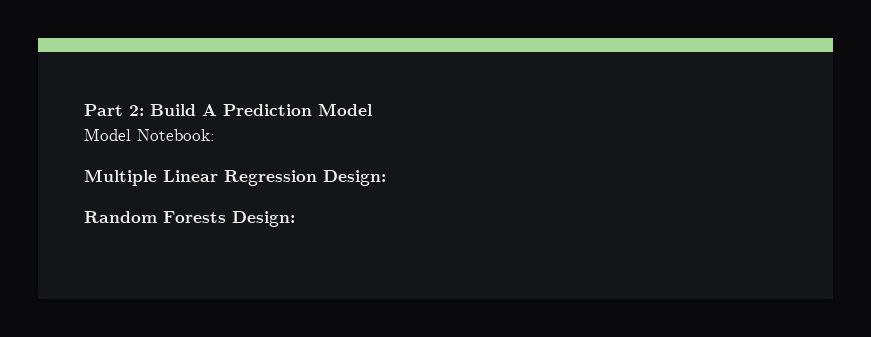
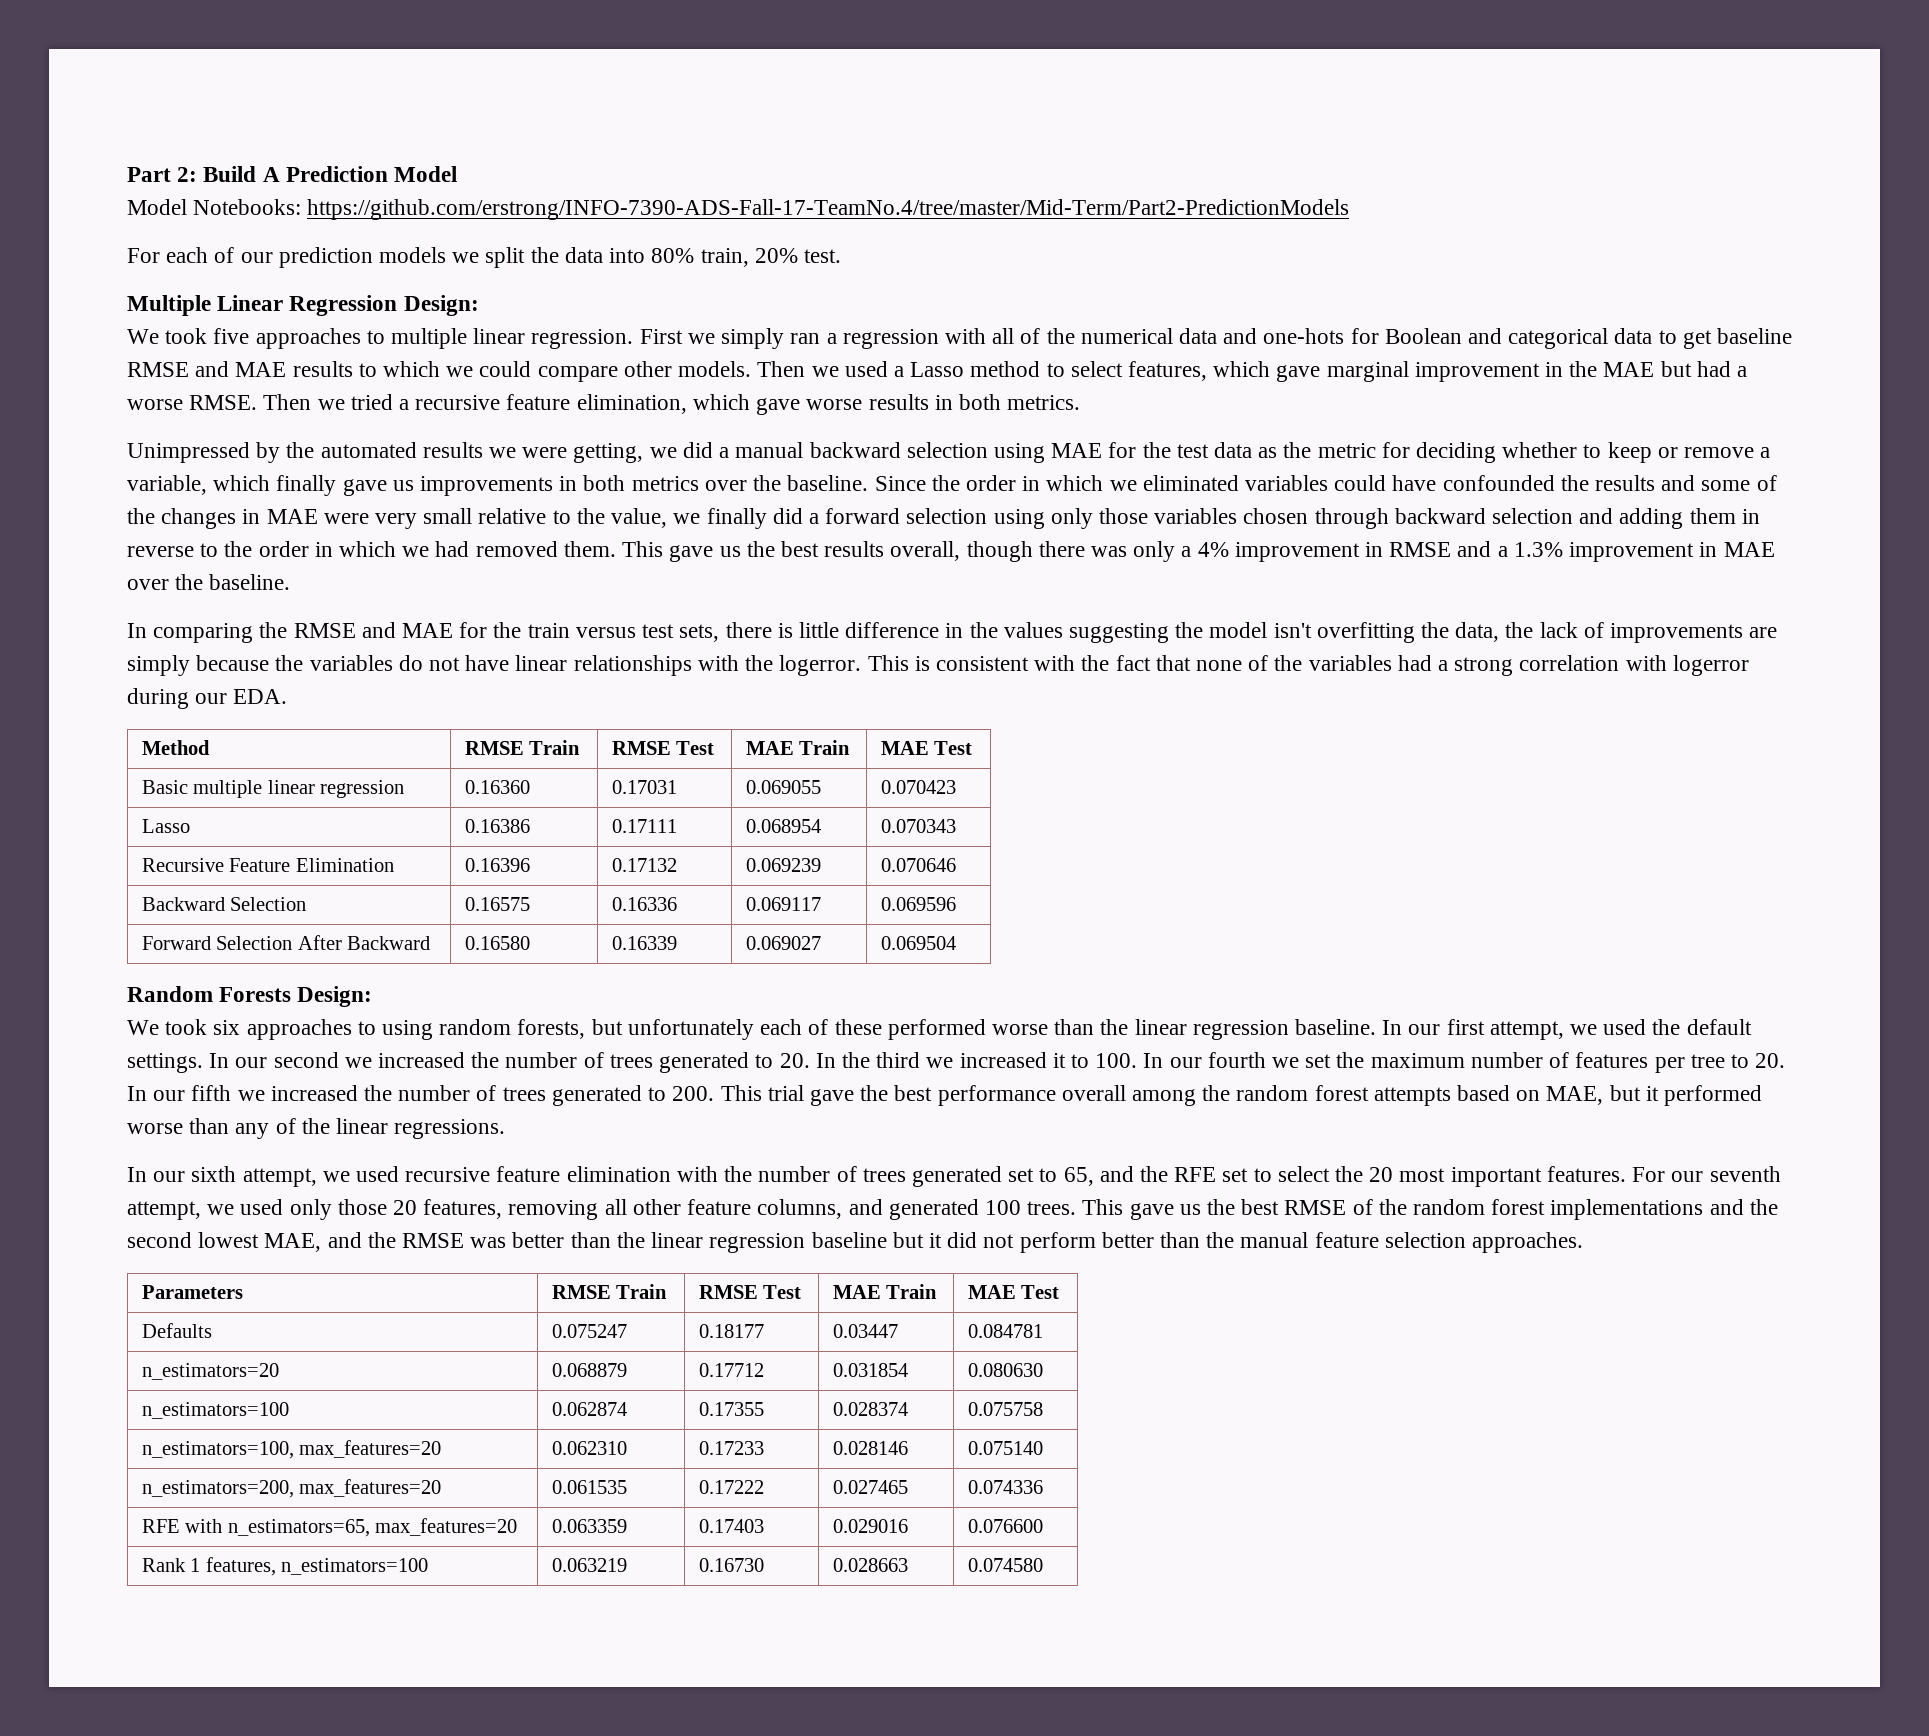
- Model Notebook:
+ Model Notebooks: https://github.com/erstrong/INFO-7390-ADS-Fall-17-TeamNo.4/tree/master/Mid-Term/Part2-PredictionModels
+ For each of our prediction models we split the data into 80% train, 20% test.
  Multiple Linear Regression Design:
+ We took five approaches to multiple linear regression. First we simply ran a regression with all of the numerical data and one-hots for Boolean and categorical data to get baseline RMSE and MAE results to which we could compare other models. Then we used a Lasso method to select features, which gave marginal improvement in the MAE but had a worse RMSE. Then we tried a recursive feature elimination, which gave worse results in both metrics.
+ Unimpressed by the automated results we were getting, we did a manual backward selection using MAE for the test data as the metric for deciding whether to keep or remove a variable, which finally gave us improvements in both metrics over the baseline. Since the order in which we eliminated variables could have confounded the results and some of the changes in MAE were very small relative to the value, we finally did a forward selection using only those variables chosen through backward selection and adding them in reverse to the order in which we had removed them. This gave us the best results overall, though there was only a 4% improvement in RMSE and a 1.3% improvement in MAE over the baseline.
+ In comparing the RMSE and MAE for the train versus test sets, there is little difference in the values suggesting the model isn't overfitting the data, the lack of improvements are simply because the variables do not have linear relationships with the logerror. This is consistent with the fact that none of the variables had a strong correlation with logerror during our EDA.
+ Method | RMSE Train | RMSE Test | MAE Train | MAE Test
+ Basic multiple linear regression | 0.16360 | 0.17031 | 0.069055 | 0.070423
+ Lasso | 0.16386 | 0.17111 | 0.068954 | 0.070343
+ Recursive Feature Elimination | 0.16396 | 0.17132 | 0.069239 | 0.070646
+ Backward Selection | 0.16575 | 0.16336 | 0.069117 | 0.069596
+ Forward Selection After Backward | 0.16580 | 0.16339 | 0.069027 | 0.069504
  Random Forests Design:
+ We took six approaches to using random forests, but unfortunately each of these performed worse than the linear regression baseline. In our first attempt, we used the default settings. In our second we increased the number of trees generated to 20. In the third we increased it to 100. In our fourth we set the maximum number of features per tree to 20. In our fifth we increased the number of trees generated to 200. This trial gave the best performance overall among the random forest attempts based on MAE, but it performed worse than any of the linear regressions.
+ In our sixth attempt, we used recursive feature elimination with the number of trees generated set to 65, and the RFE set to select the 20 most important features. For our seventh attempt, we used only those 20 features, removing all other feature columns, and generated 100 trees. This gave us the best RMSE of the random forest implementations and the second lowest MAE, and the RMSE was better than the linear regression baseline but it did not perform better than the manual feature selection approaches.
+ Parameters | RMSE Train | RMSE Test | MAE Train | MAE Test
+ Defaults | 0.075247 | 0.18177 | 0.03447 | 0.084781
+ n_estimators=20 | 0.068879 | 0.17712 | 0.031854 | 0.080630
+ n_estimators=100 | 0.062874 | 0.17355 | 0.028374 | 0.075758
+ n_estimators=100, max_features=20 | 0.062310 | 0.17233 | 0.028146 | 0.075140
+ n_estimators=200, max_features=20 | 0.061535 | 0.17222 | 0.027465 | 0.074336
+ RFE with n_estimators=65, max_features=20 | 0.063359 | 0.17403 | 0.029016 | 0.076600
+ Rank 1 features, n_estimators=100 | 0.063219 | 0.16730 | 0.028663 | 0.074580

